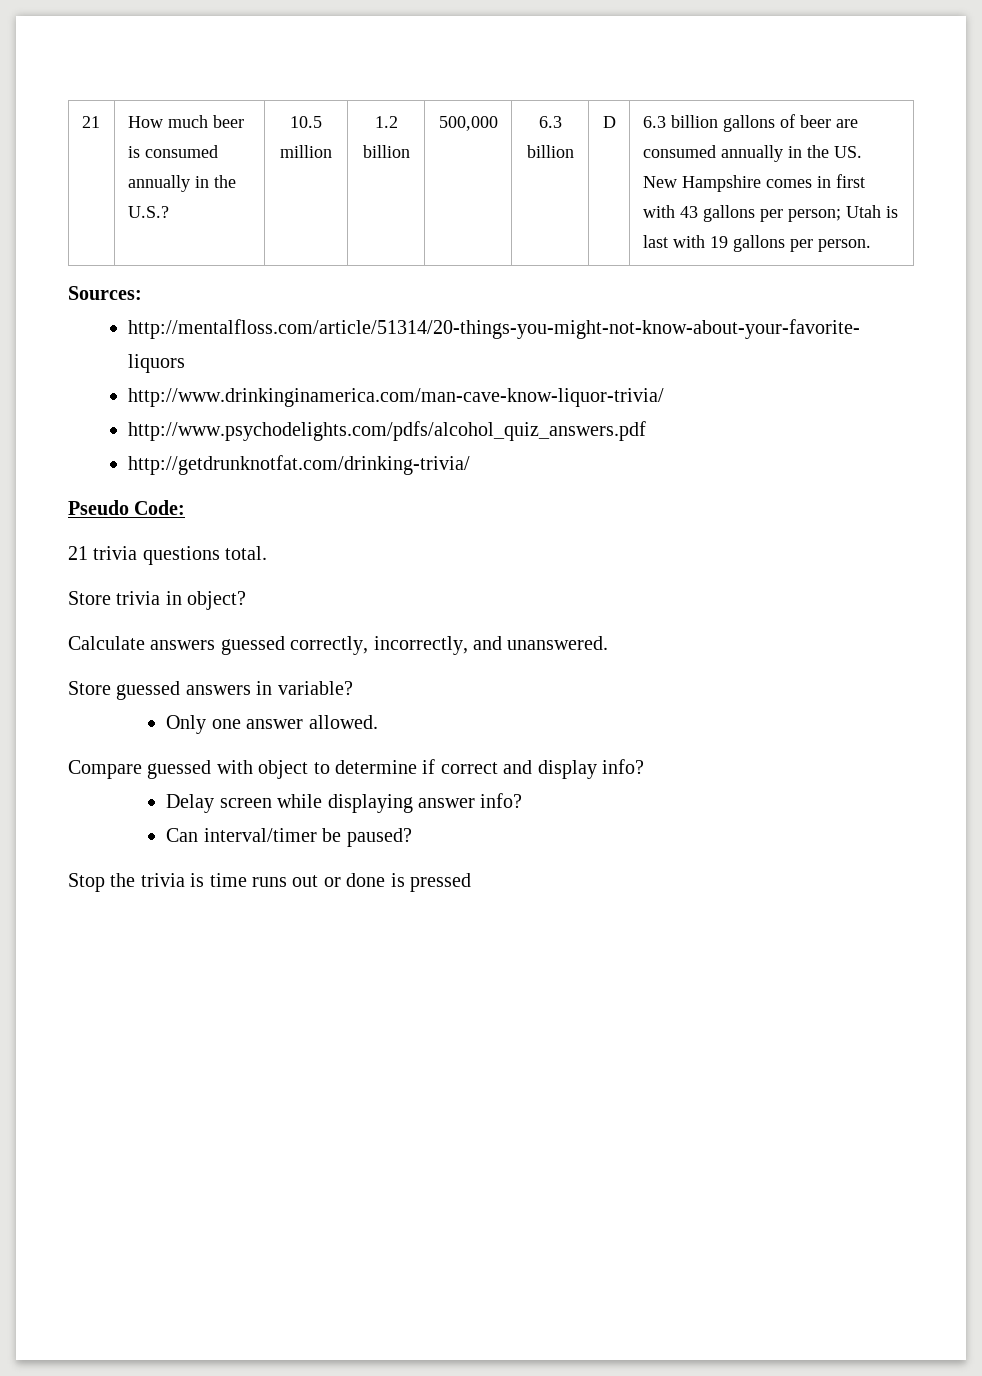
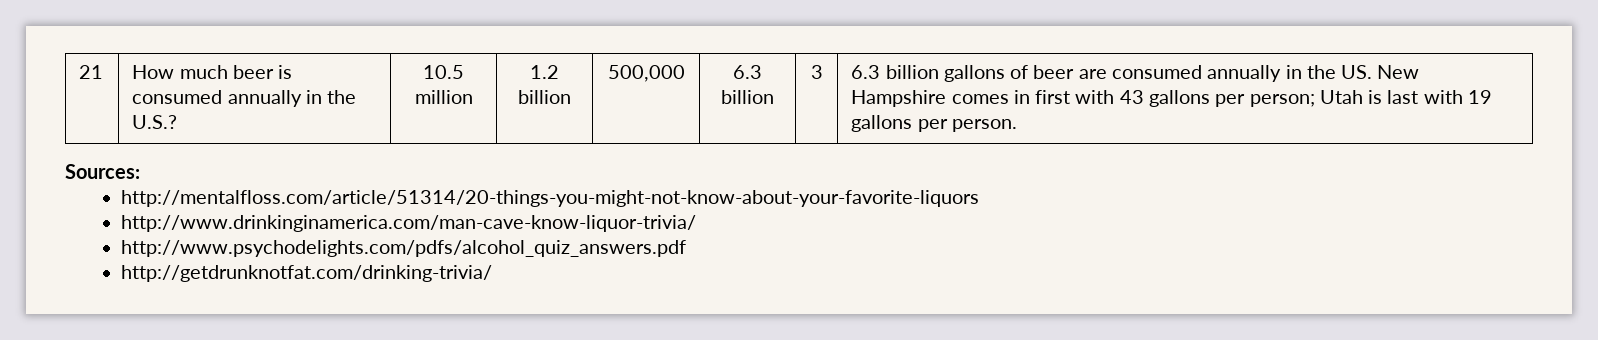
- D
+ 3
- Pseudo Code:
- 21 trivia questions total.
- Store trivia in object?
- Calculate answers guessed correctly, incorrectly, and unanswered.
- Store guessed answers in variable?
- Only one answer allowed.
- Compare guessed with object to determine if correct and display info?
- Delay screen while displaying answer info?
- Can interval/timer be paused?
- Stop the trivia is time runs out or done is pressed

